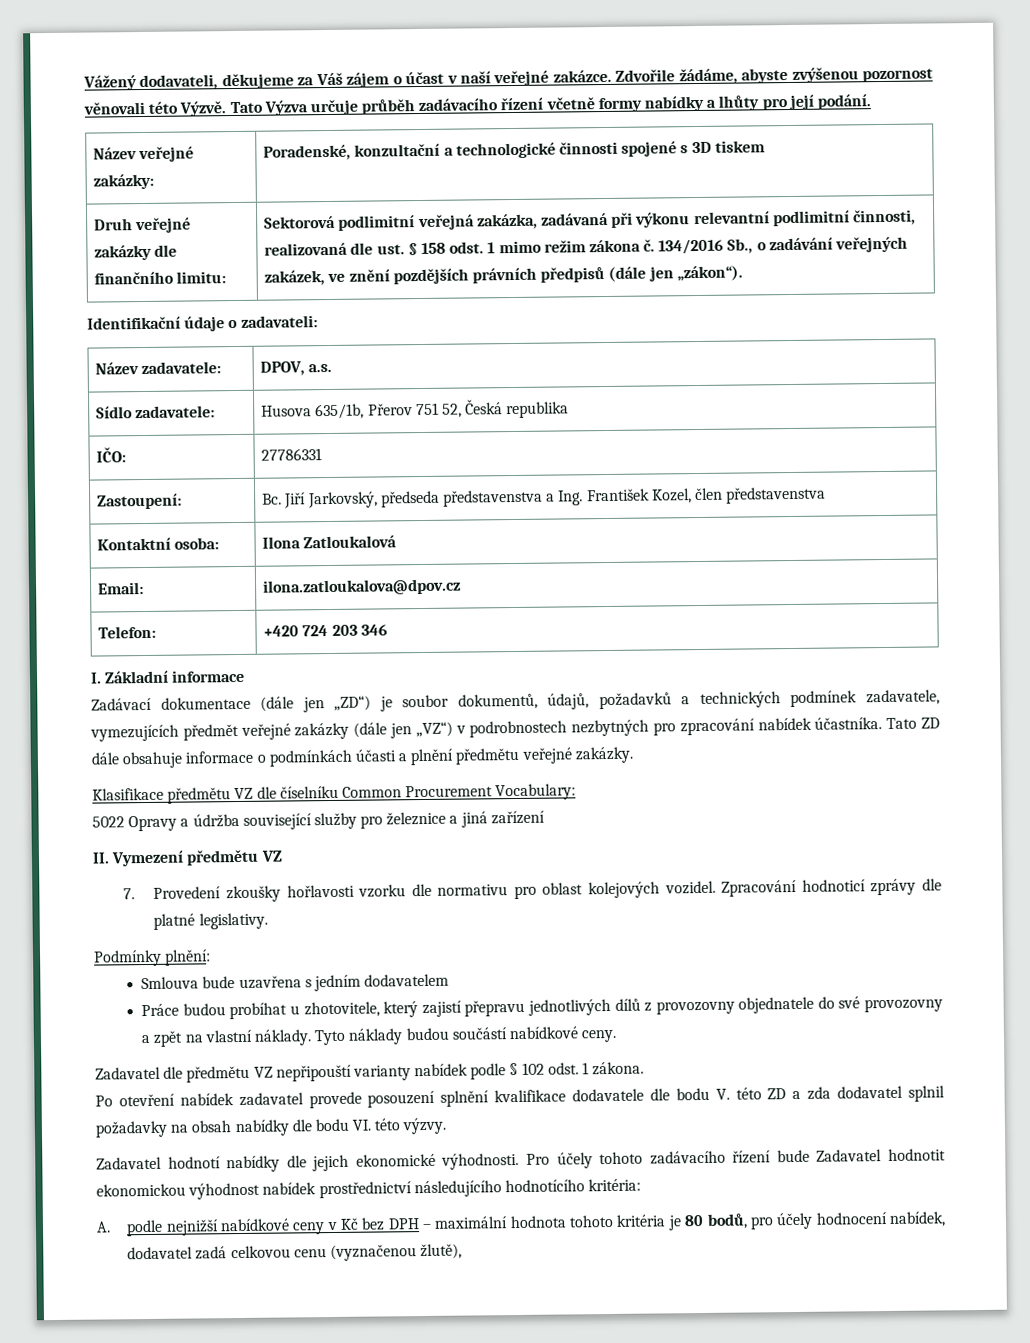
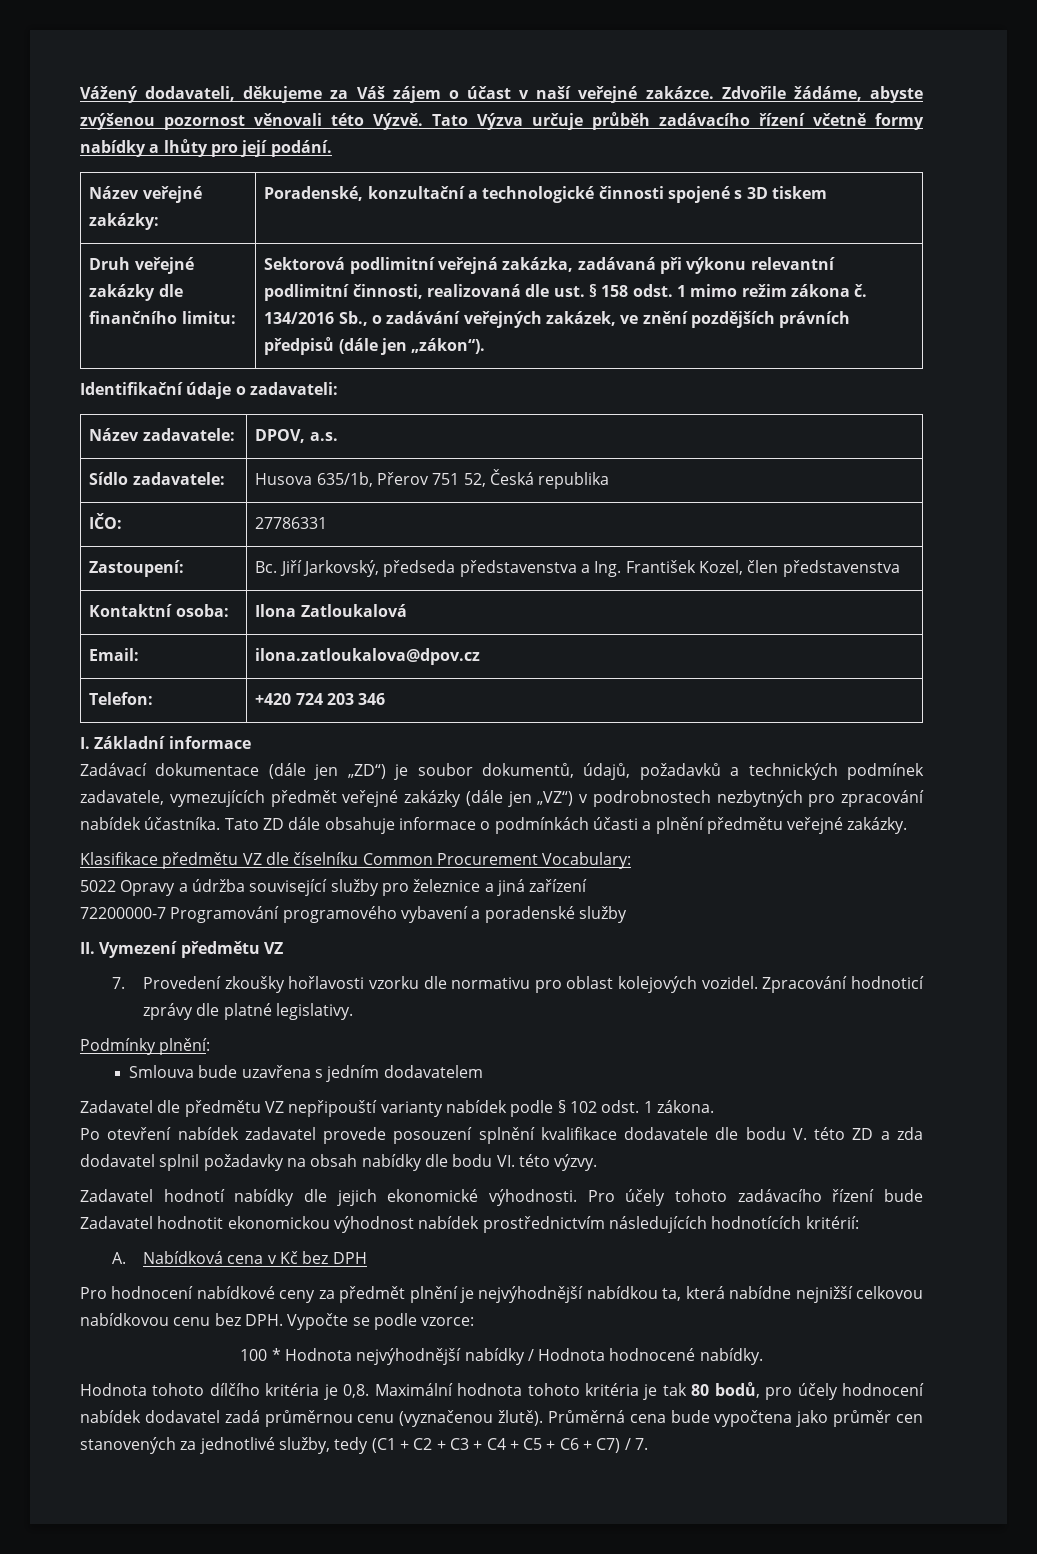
+ 72200000-7 Programování programového vybavení a poradenské služby
- Práce budou probíhat u zhotovitele, který zajistí přepravu jednotlivých dílů z provozovny objednatele do své provozovny a zpět na vlastní náklady. Tyto náklady budou součástí nabídkové ceny.
- Pro účely tohoto zadávacího řízení bude Zadavatel hodnotit ekonomickou výhodnost nabídek prostřednictví následujícího hodnotícího kritéria:
- A. podle nejnižší nabídkové ceny v Kč bez DPH – maximální hodnota tohoto kritéria je 80 bodů, pro účely hodnocení nabídek, dodavatel zadá celkovou cenu (vyznačenou žlutě),
+ Pro účely tohoto zadávacího řízení bude Zadavatel hodnotit ekonomickou výhodnost nabídek prostřednictvím následujících hodnotících kritérií:
+ A. Nabídková cena v Kč bez DPH
+ Pro hodnocení nabídkové ceny za předmět plnění je nejvýhodnější nabídkou ta, která nabídne nejnižší celkovou nabídkovou cenu bez DPH. Vypočte se podle vzorce:
+ 100 * Hodnota nejvýhodnější nabídky / Hodnota hodnocené nabídky.
+ Hodnota tohoto dílčího kritéria je 0,8. Maximální hodnota tohoto kritéria je tak 80 bodů, pro účely hodnocení nabídek dodavatel zadá průměrnou cenu (vyznačenou žlutě). Průměrná cena bude vypočtena jako průměr cen stanovených za jednotlivé služby, tedy (C1 + C2 + C3 + C4 + C5 + C6 + C7) / 7.

